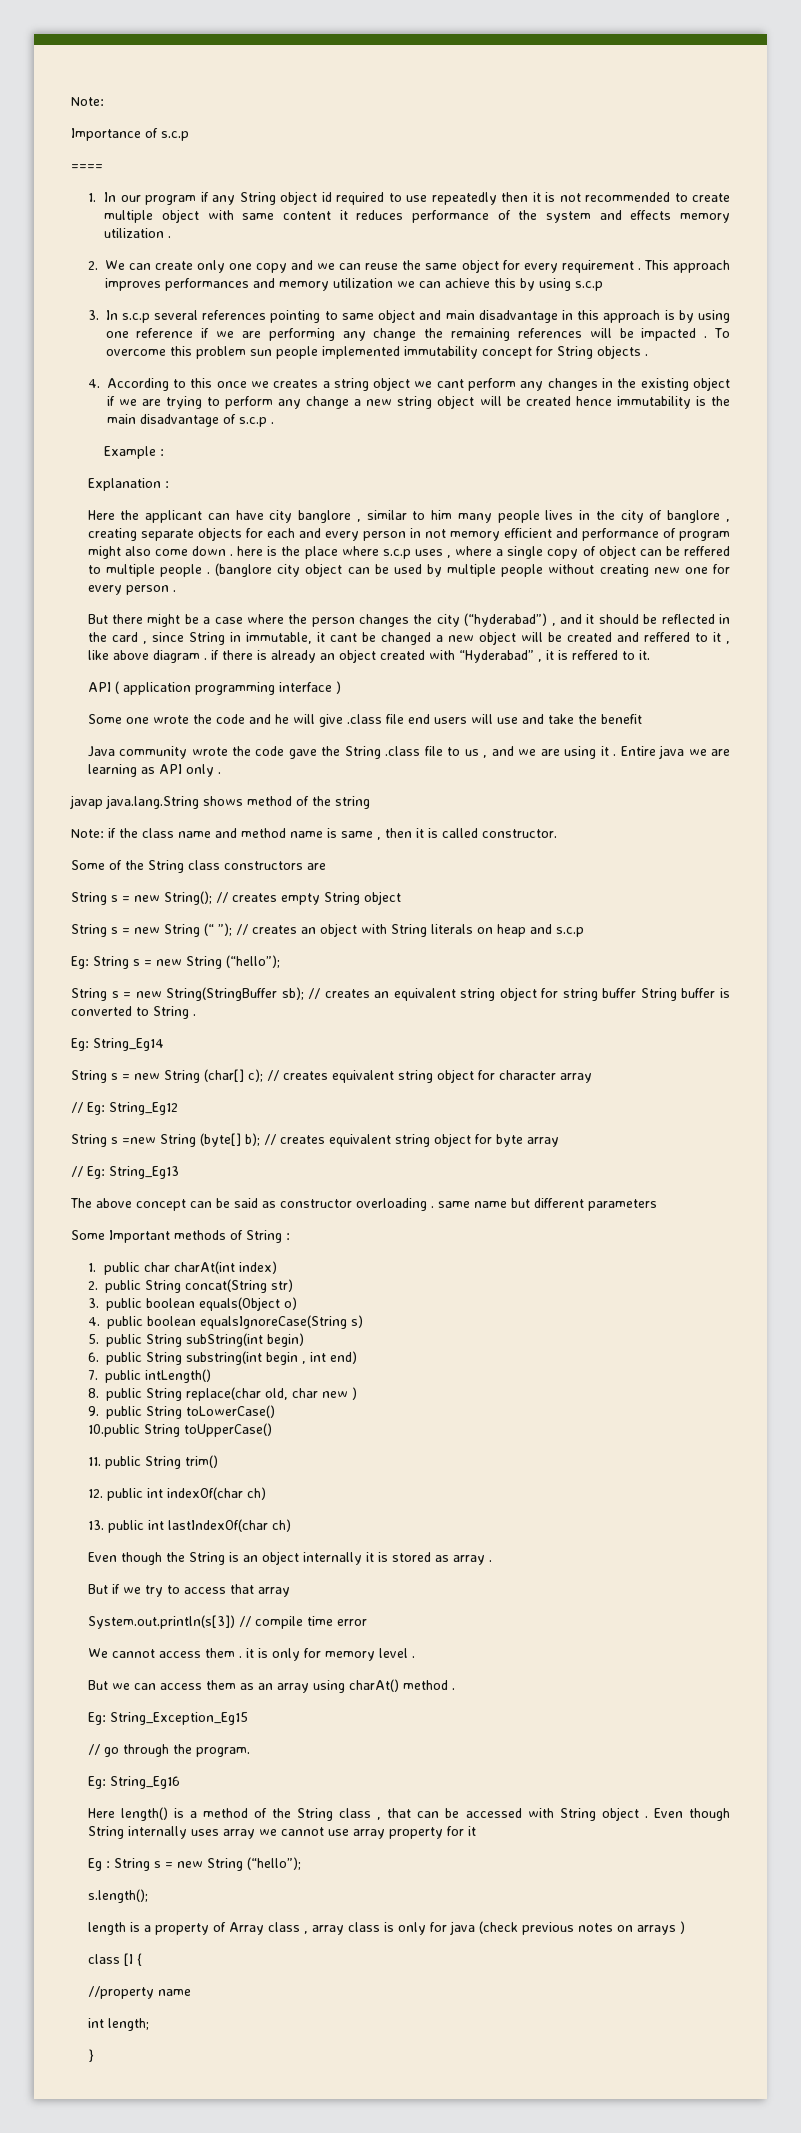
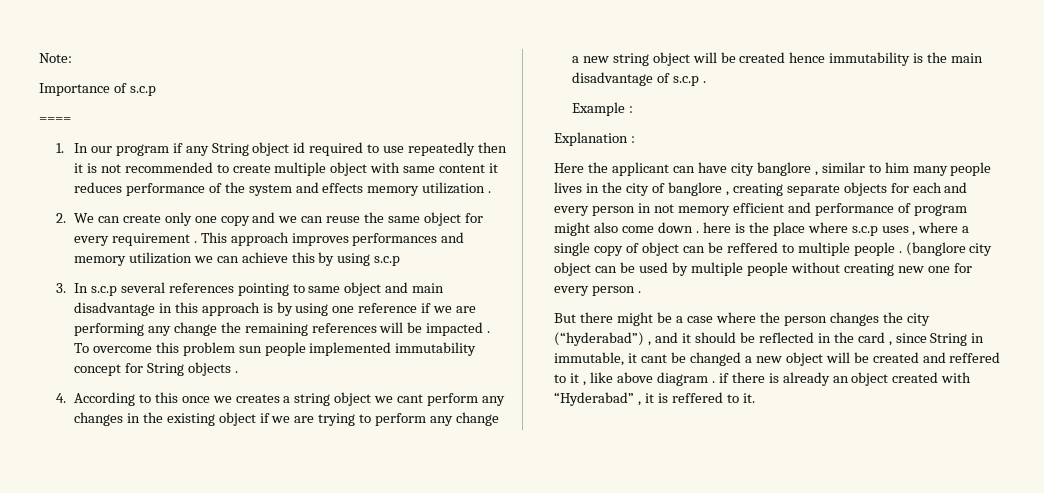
- API ( application programming interface )
- Some one wrote the code and he will give .class file end users will use and take the benefit
- Java community wrote the code gave the String .class file to us , and we are using it . Entire java we are learning as API only .
- javap java.lang.String shows method of the string
- Note: if the class name and method name is same , then it is called constructor.
- Some of the String class constructors are
- String s = new String(); // creates empty String object
- String s = new String (“ ”); // creates an object with String literals on heap and s.c.p
- Eg: String s = new String (“hello”);
- String s = new String(StringBuffer sb); // creates an equivalent string object for string buffer String buffer is converted to String .
- Eg: String_Eg14
- String s = new String (char[] c); // creates equivalent string object for character array
- // Eg: String_Eg12
- String s =new String (byte[] b); // creates equivalent string object for byte array
- // Eg: String_Eg13
- The above concept can be said as constructor overloading . same name but different parameters
- Some Important methods of String :
- 1. public char charAt(int index)
- 2. public String concat(String str)
- 3. public boolean equals(Object o)
- 4. public boolean equalsIgnoreCase(String s)
- 5. public String subString(int begin)
- 6. public String substring(int begin , int end)
- 7. public intLength()
- 8. public String replace(char old, char new )
- 9. public String toLowerCase()
- 10.public String toUpperCase()
- 11. public String trim()
- 12. public int indexOf(char ch)
- 13. public int lastIndexOf(char ch)
- Even though the String is an object internally it is stored as array .
- But if we try to access that array
- System.out.println(s[3]) // compile time error
- We cannot access them . it is only for memory level .
- But we can access them as an array using charAt() method .
- Eg: String_Exception_Eg15
- // go through the program.
- Eg: String_Eg16
- Here length() is a method of the String class , that can be accessed with String object . Even though String internally uses array we cannot use array property for it
- Eg : String s = new String (“hello”);
- s.length();
- length is a property of Array class , array class is only for java (check previous notes on arrays )
- class [I {
- //property name
- int length;
- }

